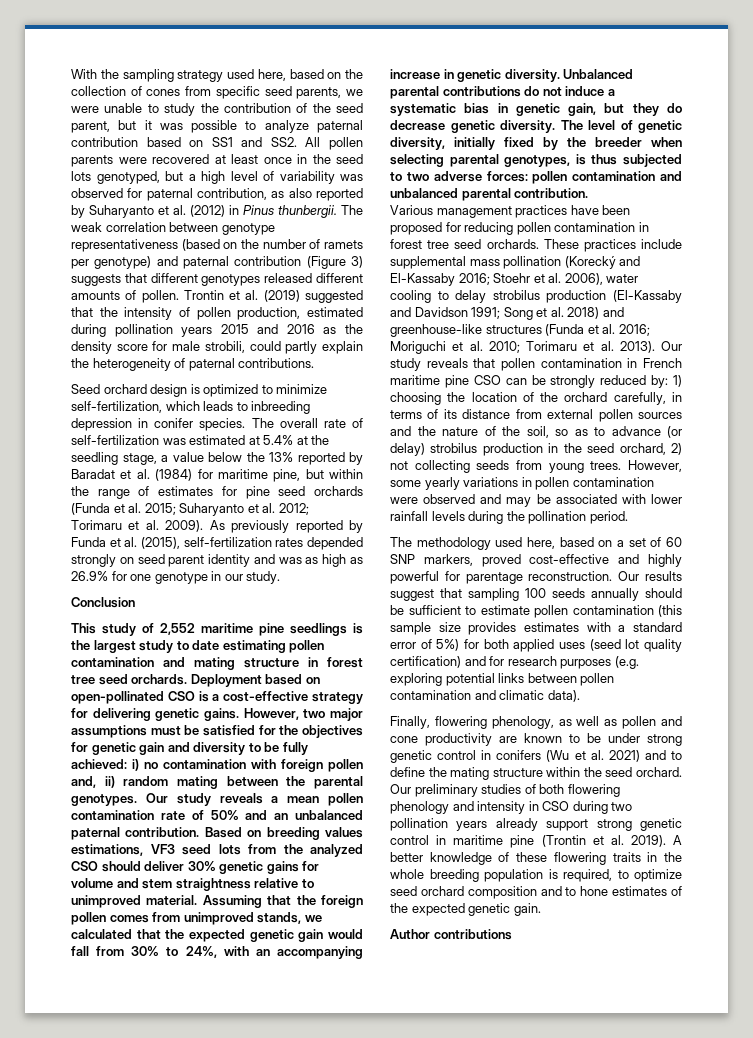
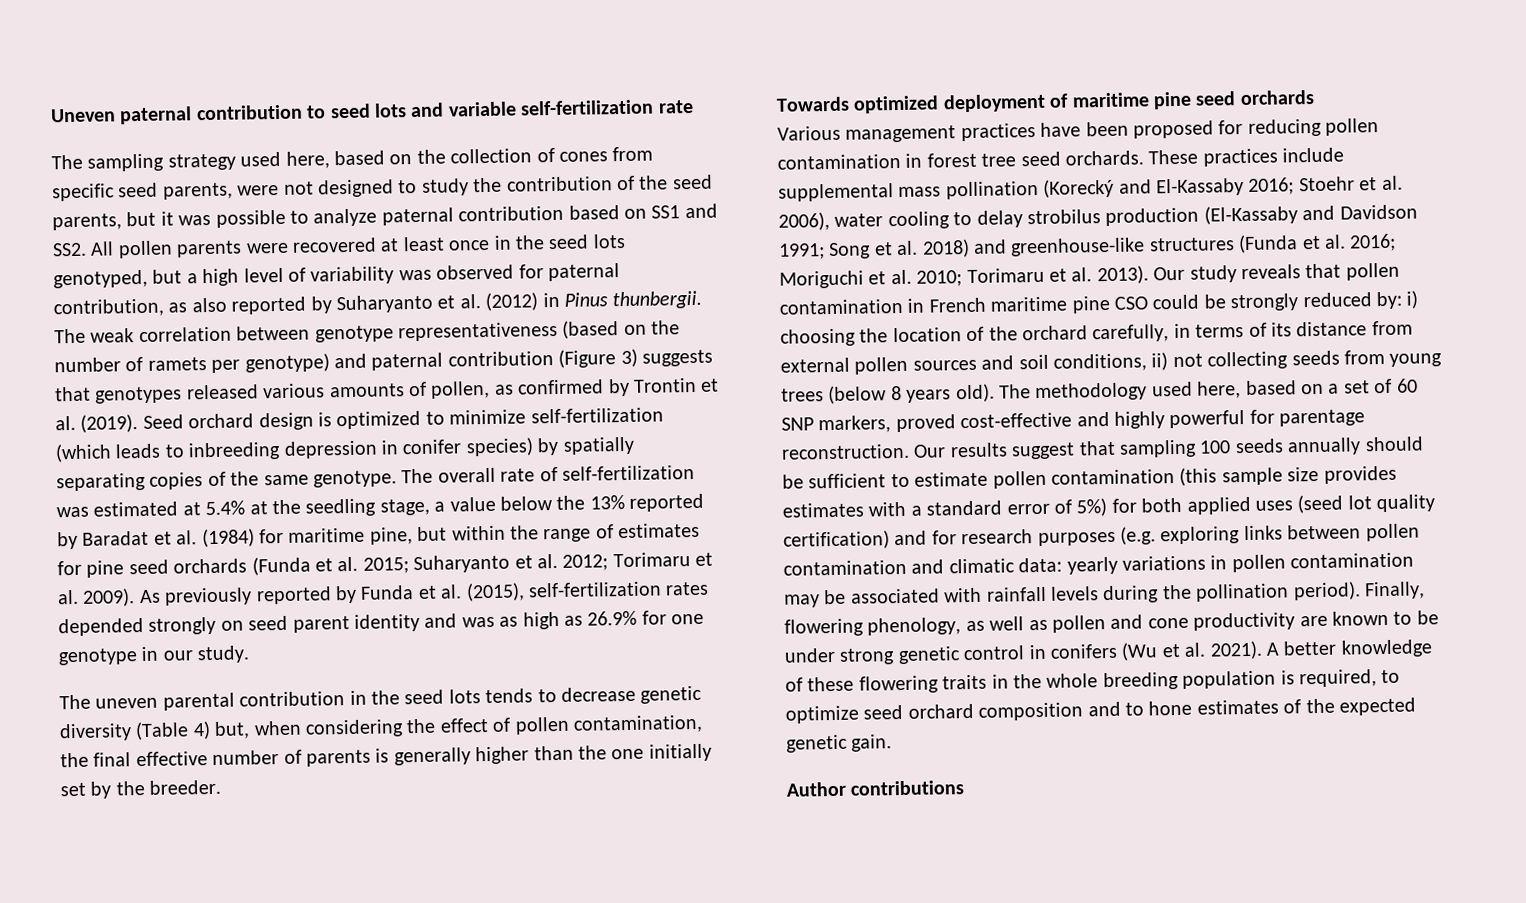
- With the sampling strategy used here, based on the collection of cones from specific seed parents, we were unable to study the contribution of the seed parent, but it was possible to analyze paternal contribution based on SS1 and SS2. All pollen parents were recovered at least once in the seed lots genotyped, but a high level of variability was observed for paternal contribution, as also reported by Suharyanto et al. (2012) in Pinus thunbergii.
+ Uneven paternal contribution to seed lots and variable self-fertilization rate
+ The sampling strategy used here, based on the collection of cones from specific seed parents, were not designed to study the contribution of the seed parents, but it was possible to analyze paternal contribution based on SS1 and SS2. All pollen parents were recovered at least once in the seed lots genotyped, but a high level of variability was observed for paternal contribution, as also reported by Suharyanto et al. (2012) in Pinus thunbergii.
- The weak correlation between genotype representativeness (based on the number of ramets per genotype) and paternal contribution (Figure 3) suggests that different genotypes released different amounts of pollen. Trontin et al. (2019) suggested that the intensity of pollen production, estimated during pollination years 2015 and 2016 as the density score for male strobili, could partly explain the heterogeneity of paternal contributions.
- Seed orchard design is optimized to minimize self-fertilization, which leads to inbreeding depression in conifer species.
+ The weak correlation between genotype representativeness (based on the number of ramets per genotype) and paternal contribution (Figure 3) suggests that genotypes released various amounts of pollen, as confirmed by Trontin et al. (2019). Seed orchard design is optimized to minimize self-fertilization (which leads to inbreeding depression in conifer species) by spatially separating copies of the same genotype.
- Conclusion
- This study of 2,552 maritime pine seedlings is the largest study to date estimating pollen contamination and mating structure in forest tree seed orchards. Deployment based on open-pollinated CSO is a cost-effective strategy for delivering genetic gains. However, two major assumptions must be satisfied for the objectives for genetic gain and diversity to be fully achieved: i) no contamination with foreign pollen and, ii) random mating between the parental genotypes. Our study reveals a mean pollen contamination rate of 50% and an unbalanced paternal contribution. Based on breeding values estimations, VF3 seed lots from the analyzed CSO should deliver 30% genetic gains for volume and stem straightness relative to unimproved material. Assuming that the foreign pollen comes from unimproved stands, we calculated that the expected genetic gain would fall from 30% to 24%, with an accompanying increase in genetic diversity. Unbalanced parental contributions do not induce a systematic bias in genetic gain, but they do decrease genetic diversity. The level of genetic diversity, initially fixed by the breeder when selecting parental genotypes, is thus subjected to two adverse forces: pollen contamination and unbalanced parental contribution.
+ The uneven parental contribution in the seed lots tends to decrease genetic diversity (Table 4) but, when considering the effect of pollen contamination, the final effective number of parents is generally higher than the one initially set by the breeder.
+ Towards optimized deployment of maritime pine seed orchards
- Our study reveals that pollen contamination in French maritime pine CSO can be strongly reduced by: 1) choosing the location of the orchard carefully, in terms of its distance from external pollen sources and the nature of the soil, so as to advance (or delay) strobilus production in the seed orchard, 2) not collecting seeds from young trees. However, some yearly variations in pollen contamination were observed and may be associated with lower rainfall levels during the pollination period.
- The methodology used here, based on a set of 60 SNP markers, proved cost-effective and highly powerful for parentage reconstruction.
+ Our study reveals that pollen contamination in French maritime pine CSO could be strongly reduced by: i) choosing the location of the orchard carefully, in terms of its distance from external pollen sources and soil conditions, ii) not collecting seeds from young trees (below 8 years old). The methodology used here, based on a set of 60 SNP markers, proved cost-effective and highly powerful for parentage reconstruction.
- Our results suggest that sampling 100 seeds annually should be sufficient to estimate pollen contamination (this sample size provides estimates with a standard error of 5%) for both applied uses (seed lot quality certification) and for research purposes (e.g. exploring potential links between pollen contamination and climatic data).
- Finally, flowering phenology, as well as pollen and cone productivity are known to be under strong genetic control in conifers (Wu et al. 2021) and to define the mating structure within the seed orchard. Our preliminary studies of both flowering phenology and intensity in CSO during two pollination years already support strong genetic control in maritime pine (Trontin et al. 2019).
+ Our results suggest that sampling 100 seeds annually should be sufficient to estimate pollen contamination (this sample size provides estimates with a standard error of 5%) for both applied uses (seed lot quality certification) and for research purposes (e.g. exploring links between pollen contamination and climatic data: yearly variations in pollen contamination may be associated with rainfall levels during the pollination period). Finally, flowering phenology, as well as pollen and cone productivity are known to be under strong genetic control in conifers (Wu et al. 2021).

